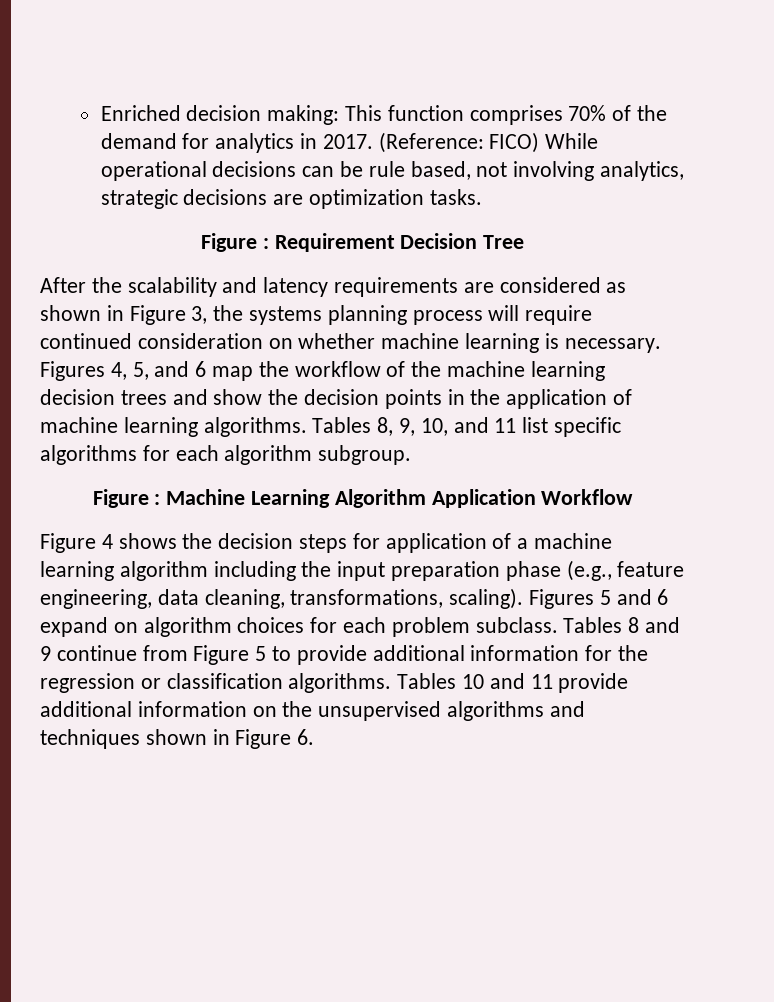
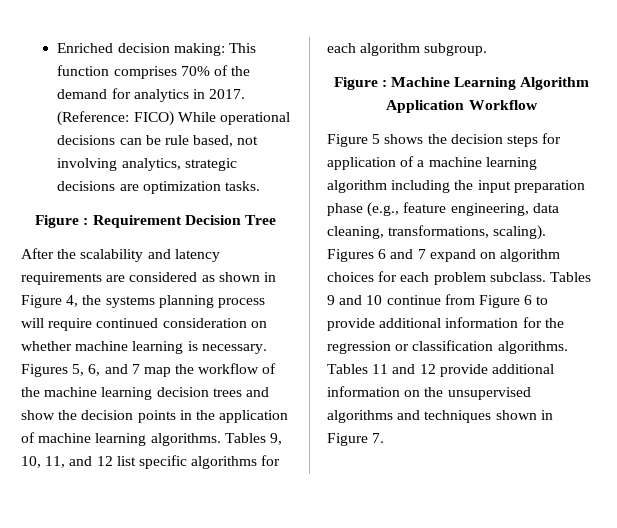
- After the scalability and latency requirements are considered as shown in Figure 3, the systems planning process will require continued consideration on whether machine learning is necessary.
+ After the scalability and latency requirements are considered as shown in Figure 4, the systems planning process will require continued consideration on whether machine learning is necessary.
- Figures 4, 5, and 6 map the workflow of the machine learning decision trees and show the decision points in the application of machine learning algorithms.
+ Figures 5, 6, and 7 map the workflow of the machine learning decision trees and show the decision points in the application of machine learning algorithms.
- Tables 8, 9, 10, and 11 list specific algorithms for each algorithm subgroup.
+ Tables 9, 10, 11, and 12 list specific algorithms for each algorithm subgroup.
- Figure 4 shows the decision steps for application of a machine learning algorithm including the input preparation phase (e.g., feature engineering, data cleaning, transformations, scaling).
+ Figure 5 shows the decision steps for application of a machine learning algorithm including the input preparation phase (e.g., feature engineering, data cleaning, transformations, scaling).
- Figures 5 and 6 expand on algorithm choices for each problem subclass.
+ Figures 6 and 7 expand on algorithm choices for each problem subclass.
- Tables 8 and 9 continue from Figure 5 to provide additional information for the regression or classification algorithms.
+ Tables 9 and 10 continue from Figure 6 to provide additional information for the regression or classification algorithms.
- Tables 10 and 11 provide additional information on the unsupervised algorithms and techniques shown in Figure 6.
+ Tables 11 and 12 provide additional information on the unsupervised algorithms and techniques shown in Figure 7.

